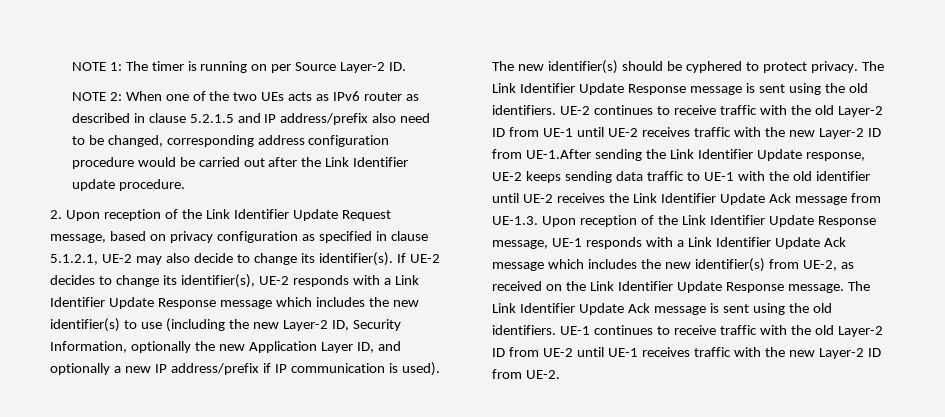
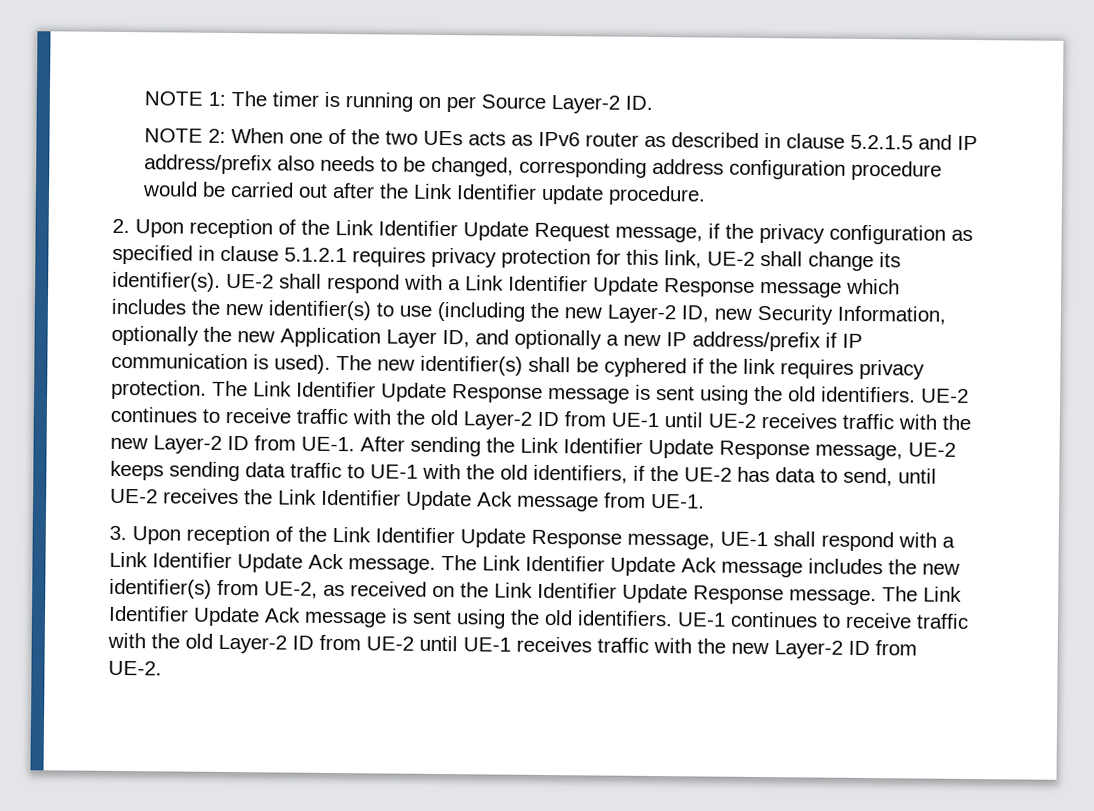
- NOTE 2: When one of the two UEs acts as IPv6 router as described in clause 5.2.1.5 and IP address/prefix also need to be changed, corresponding address configuration procedure would be carried out after the Link Identifier update procedure.
+ NOTE 2: When one of the two UEs acts as IPv6 router as described in clause 5.2.1.5 and IP address/prefix also needs to be changed, corresponding address configuration procedure would be carried out after the Link Identifier update procedure.
- 2. Upon reception of the Link Identifier Update Request message, based on privacy configuration as specified in clause 5.1.2.1, UE-2 may also decide to change its identifier(s). If UE-2 decides to change its identifier(s), UE-2 responds with a Link Identifier Update Response message which includes the new identifier(s) to use (including the new Layer-2 ID, Security Information, optionally the new Application Layer ID, and optionally a new IP address/prefix if IP communication is used).
+ 2. Upon reception of the Link Identifier Update Request message, if the privacy configuration as specified in clause 5.1.2.1 requires privacy protection for this link, UE-2 shall change its identifier(s). UE-2 shall respond with a Link Identifier Update Response message which includes the new identifier(s) to use (including the new Layer-2 ID, new Security Information, optionally the new Application Layer ID, and optionally a new IP address/prefix if IP communication is used).
- The new identifier(s) should be cyphered to protect privacy.
+ The new identifier(s) shall be cyphered if the link requires privacy protection.
- UE-2 continues to receive traffic with the old Layer-2 ID from UE-1 until UE-2 receives traffic with the new Layer-2 ID from UE-1.After sending the Link Identifier Update response, UE-2 keeps sending data traffic to UE-1 with the old identifier until UE-2 receives the Link Identifier Update Ack message from UE-1.3. Upon reception of the Link Identifier Update Response message, UE-1 responds with a Link Identifier Update Ack message which includes the new identifier(s) from UE-2, as received on the Link Identifier Update Response message.
+ UE-2 continues to receive traffic with the old Layer-2 ID from UE-1 until UE-2 receives traffic with the new Layer-2 ID from UE-1. After sending the Link Identifier Update Response message, UE-2 keeps sending data traffic to UE-1 with the old identifiers, if the UE-2 has data to send, until UE-2 receives the Link Identifier Update Ack message from UE-1.
+ 3. Upon reception of the Link Identifier Update Response message, UE-1 shall respond with a Link Identifier Update Ack message. The Link Identifier Update Ack message includes the new identifier(s) from UE-2, as received on the Link Identifier Update Response message.

